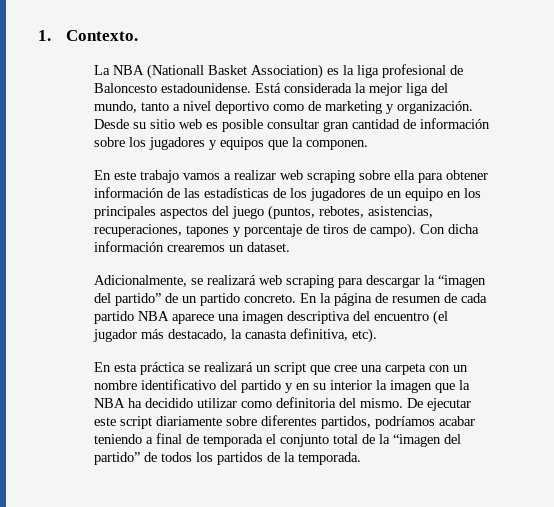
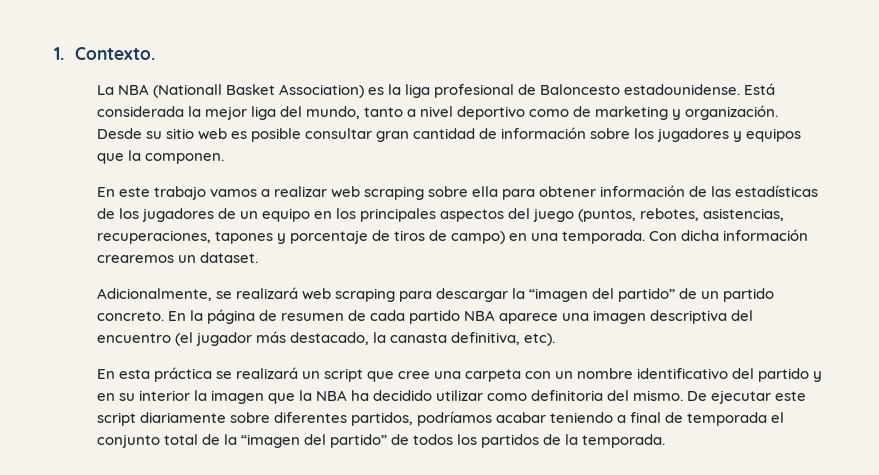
- En este trabajo vamos a realizar web scraping sobre ella para obtener información de las estadísticas de los jugadores de un equipo en los principales aspectos del juego (puntos, rebotes, asistencias, recuperaciones, tapones y porcentaje de tiros de campo).
+ En este trabajo vamos a realizar web scraping sobre ella para obtener información de las estadísticas de los jugadores de un equipo en los principales aspectos del juego (puntos, rebotes, asistencias, recuperaciones, tapones y porcentaje de tiros de campo) en una temporada.

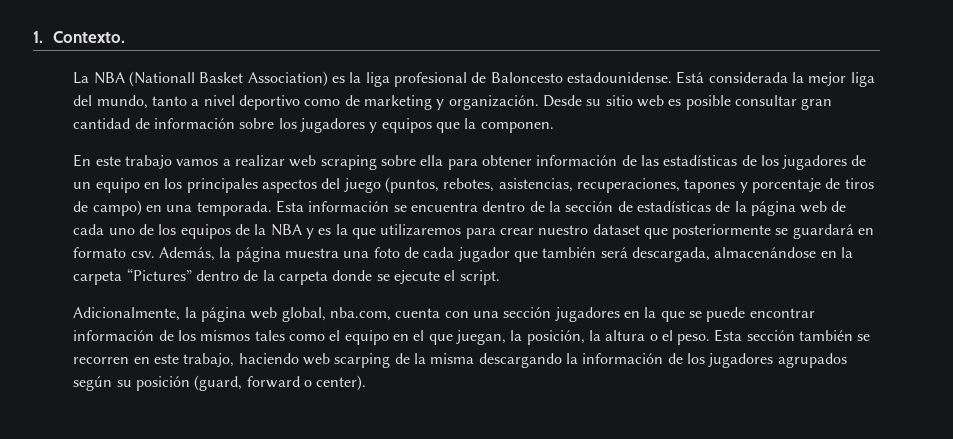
- Con dicha información crearemos un dataset.
- Adicionalmente, se realizará web scraping para descargar la “imagen del partido” de un partido concreto. En la página de resumen de cada partido NBA aparece una imagen descriptiva del encuentro (el jugador más destacado, la canasta definitiva, etc).
- En esta práctica se realizará un script que cree una carpeta con un nombre identificativo del partido y en su interior la imagen que la NBA ha decidido utilizar como definitoria del mismo. De ejecutar este script diariamente sobre diferentes partidos, podríamos acabar teniendo a final de temporada el conjunto total de la “imagen del partido” de todos los partidos de la temporada.
+ Esta información se encuentra dentro de la sección de estadísticas de la página web de cada uno de los equipos de la NBA y es la que utilizaremos para crear nuestro dataset que posteriormente se guardará en formato csv. Además, la página muestra una foto de cada jugador que también será descargada, almacenándose en la carpeta “Pictures” dentro de la carpeta donde se ejecute el script.
+ Adicionalmente, la página web global, nba.com, cuenta con una sección jugadores en la que se puede encontrar información de los mismos tales como el equipo en el que juegan, la posición, la altura o el peso. Esta sección también se recorren en este trabajo, haciendo web scarping de la misma descargando la información de los jugadores agrupados según su posición (guard, forward o center).

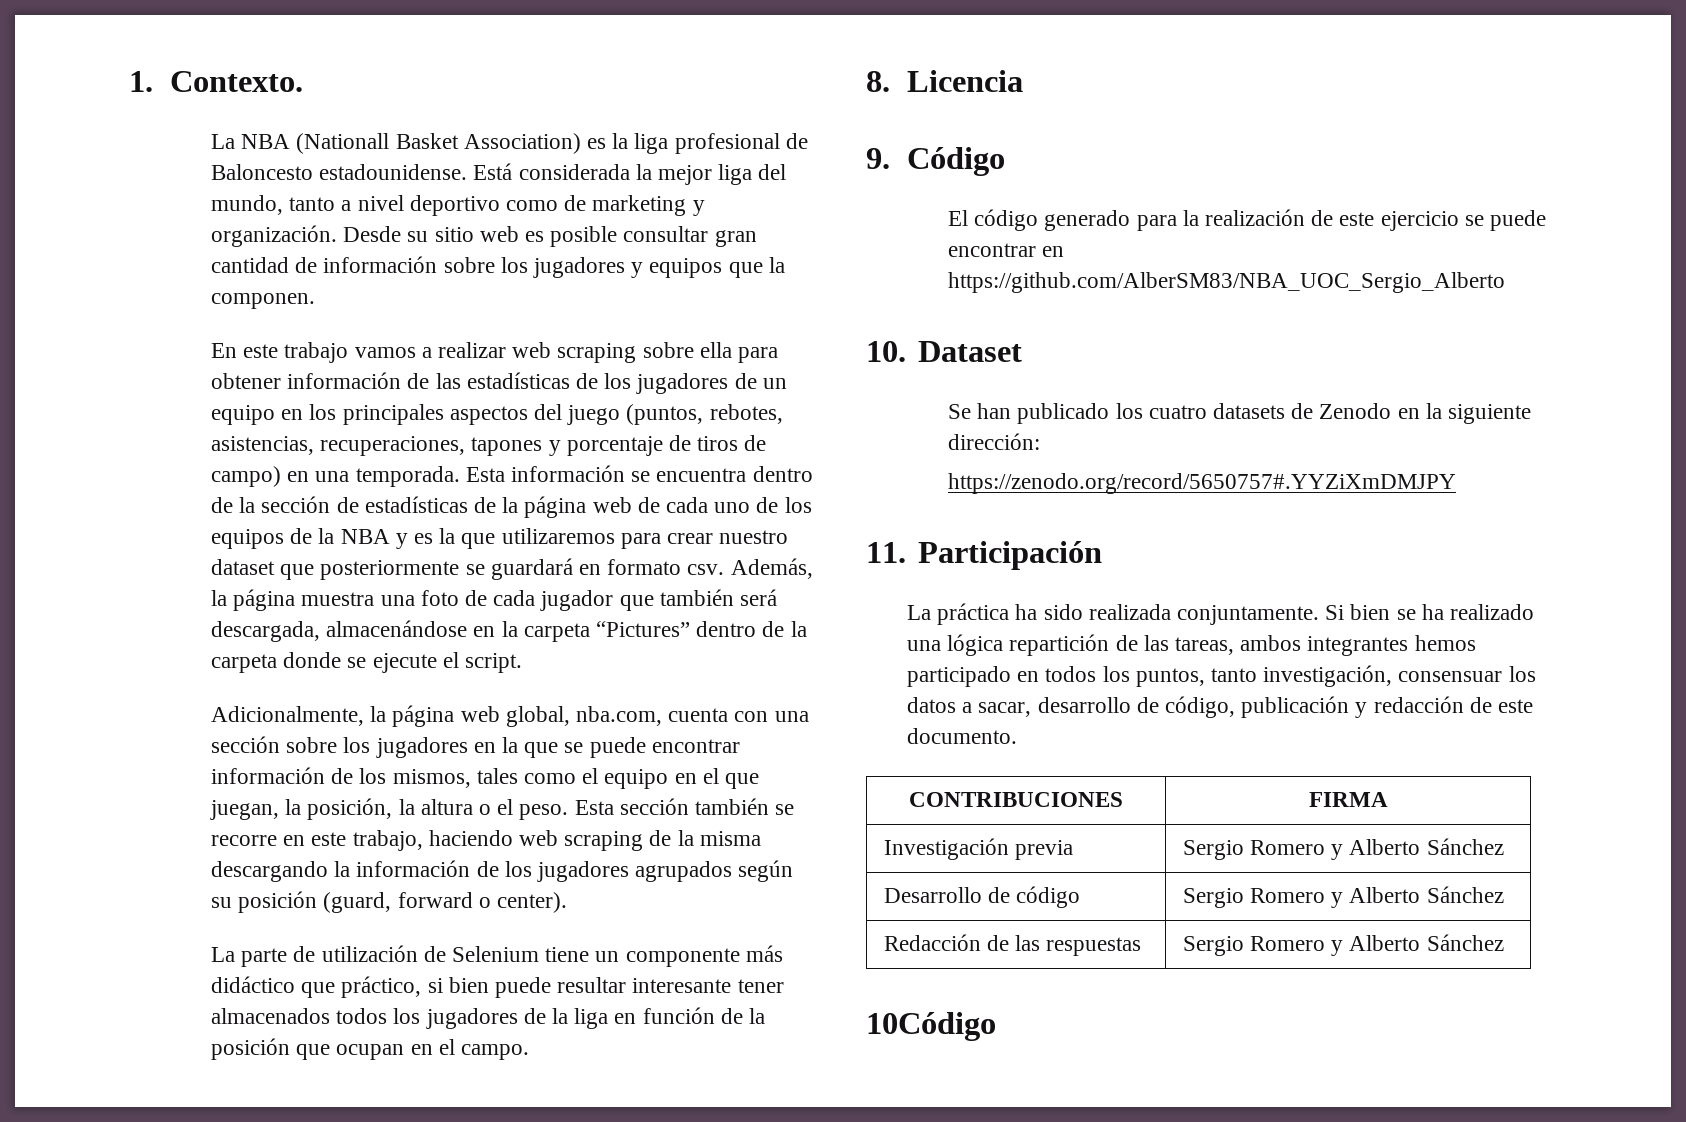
- Adicionalmente, la página web global, nba.com, cuenta con una sección jugadores en la que se puede encontrar información de los mismos tales como el equipo en el que juegan, la posición, la altura o el peso.
+ Adicionalmente, la página web global, nba.com, cuenta con una sección sobre los jugadores en la que se puede encontrar información de los mismos, tales como el equipo en el que juegan, la posición, la altura o el peso.
- Esta sección también se recorren en este trabajo, haciendo web scarping de la misma descargando la información de los jugadores agrupados según su posición (guard, forward o center).
+ Esta sección también se recorre en este trabajo, haciendo web scraping de la misma descargando la información de los jugadores agrupados según su posición (guard, forward o center).
+ La parte de utilización de Selenium tiene un componente más didáctico que práctico, si bien puede resultar interesante tener almacenados todos los jugadores de la liga en función de la posición que ocupan en el campo.
+ 8. Licencia
+ 9. Código
+ El código generado para la realización de este ejercicio se puede encontrar en https://github.com/AlberSM83/NBA_UOC_Sergio_Alberto
+ 10. Dataset
+ Se han publicado los cuatro datasets de Zenodo en la siguiente dirección:
+ https://zenodo.org/record/5650757#.YYZiXmDMJPY
+ 11. Participación
+ La práctica ha sido realizada conjuntamente. Si bien se ha realizado una lógica repartición de las tareas, ambos integrantes hemos participado en todos los puntos, tanto investigación, consensuar los datos a sacar, desarrollo de código, publicación y redacción de este documento.
+ CONTRIBUCIONES | FIRMA
+ Investigación previa | Sergio Romero y Alberto Sánchez
+ Desarrollo de código | Sergio Romero y Alberto Sánchez
+ Redacción de las respuestas | Sergio Romero y Alberto Sánchez
+ 10Código

